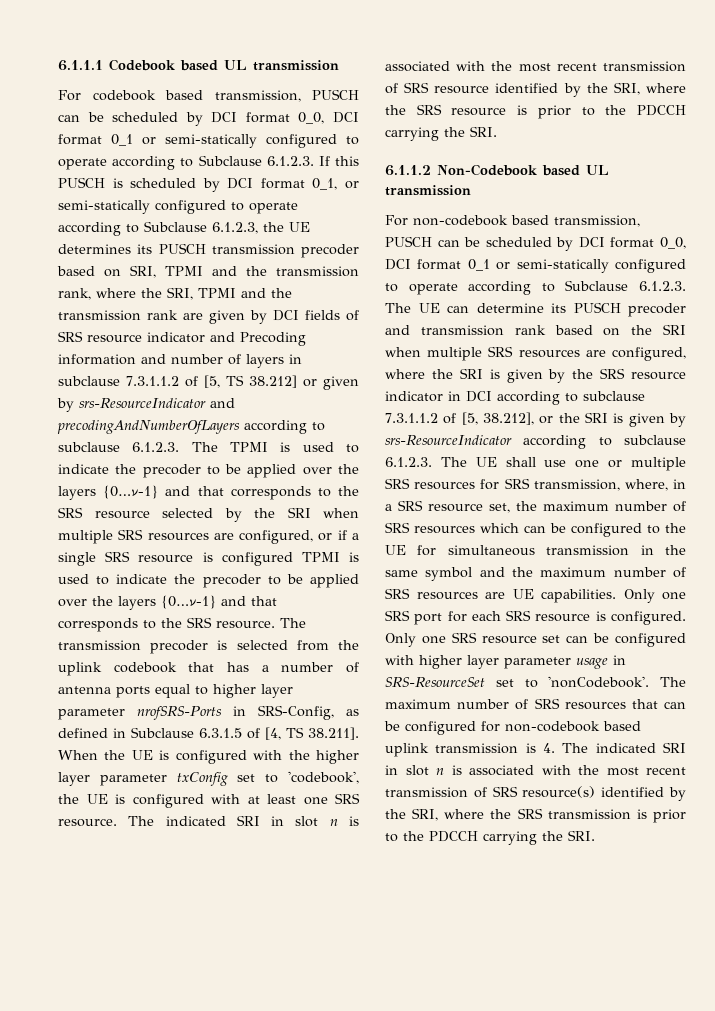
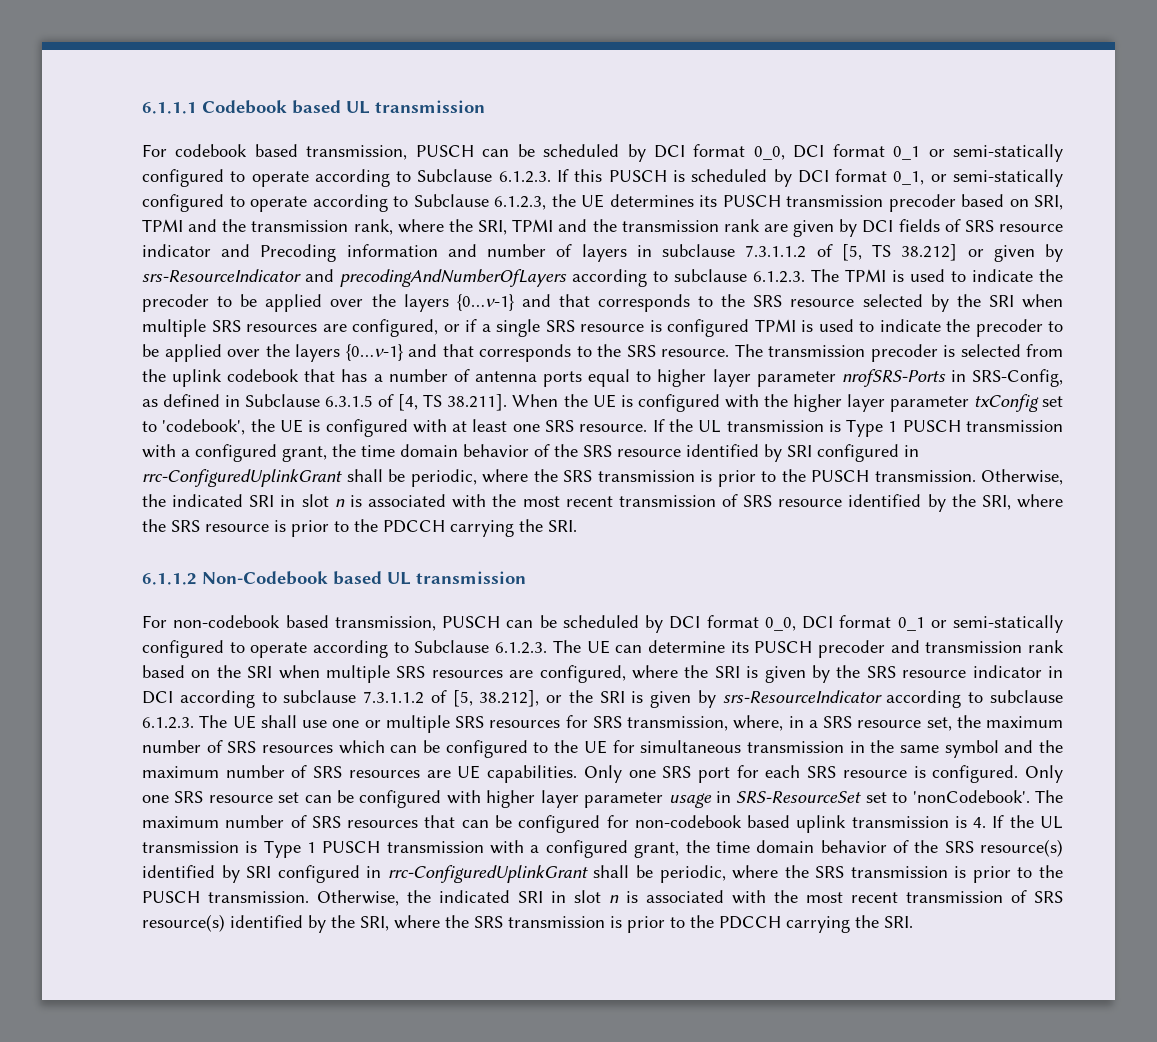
- The indicated SRI in slot n is associated with the most recent transmission of SRS resource identified by the SRI, where the SRS resource is prior to the PDCCH carrying the SRI.
+ If the UL transmission is Type 1 PUSCH transmission with a configured grant, the time domain behavior of the SRS resource identified by SRI configured in rrc-ConfiguredUplinkGrant shall be periodic, where the SRS transmission is prior to the PUSCH transmission. Otherwise, the indicated SRI in slot n is associated with the most recent transmission of SRS resource identified by the SRI, where the SRS resource is prior to the PDCCH carrying the SRI.
- The maximum number of SRS resources that can be configured for non-codebook based uplink transmission is 4. The indicated SRI in slot n is associated with the most recent transmission of SRS resource(s) identified by the SRI, where the SRS transmission is prior to the PDCCH carrying the SRI.
+ The maximum number of SRS resources that can be configured for non-codebook based uplink transmission is 4. If the UL transmission is Type 1 PUSCH transmission with a configured grant, the time domain behavior of the SRS resource(s) identified by SRI configured in rrc-ConfiguredUplinkGrant shall be periodic, where the SRS transmission is prior to the PUSCH transmission. Otherwise, the indicated SRI in slot n is associated with the most recent transmission of SRS resource(s) identified by the SRI, where the SRS transmission is prior to the PDCCH carrying the SRI.

